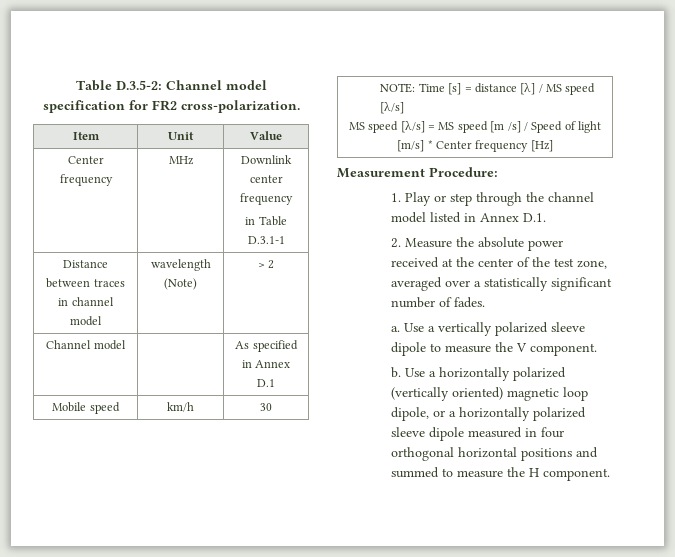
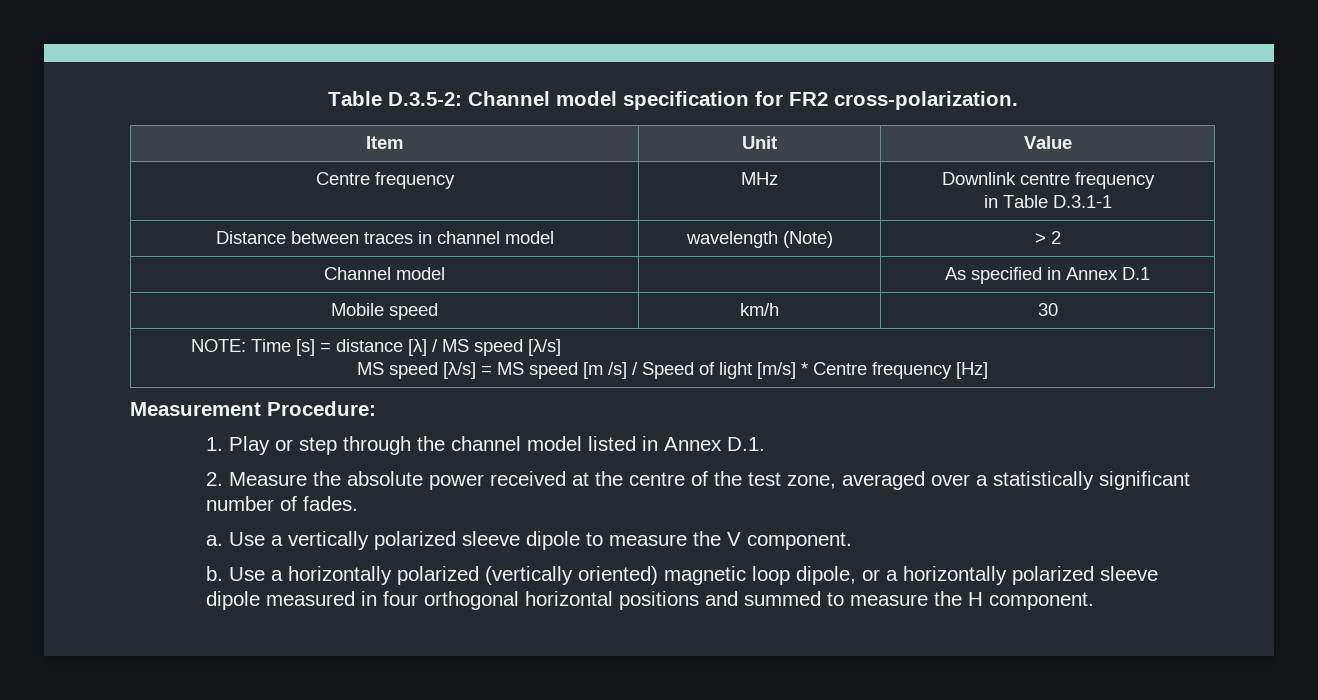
- Center frequency | MHz | Downlink center frequency
+ Centre frequency | MHz | Downlink centre frequency
  NOTE: Time [s] = distance [λ] / MS speed [λ/s]
- MS speed [λ/s] = MS speed [m /s] / Speed of light [m/s] * Center frequency [Hz]
+ MS speed [λ/s] = MS speed [m /s] / Speed of light [m/s] * Centre frequency [Hz]
- 2. Measure the absolute power received at the center of the test zone, averaged over a statistically significant number of fades.
+ 2. Measure the absolute power received at the centre of the test zone, averaged over a statistically significant number of fades.

